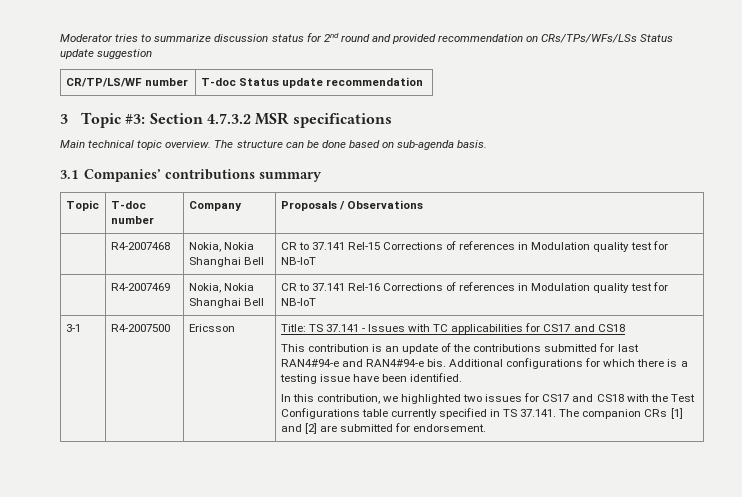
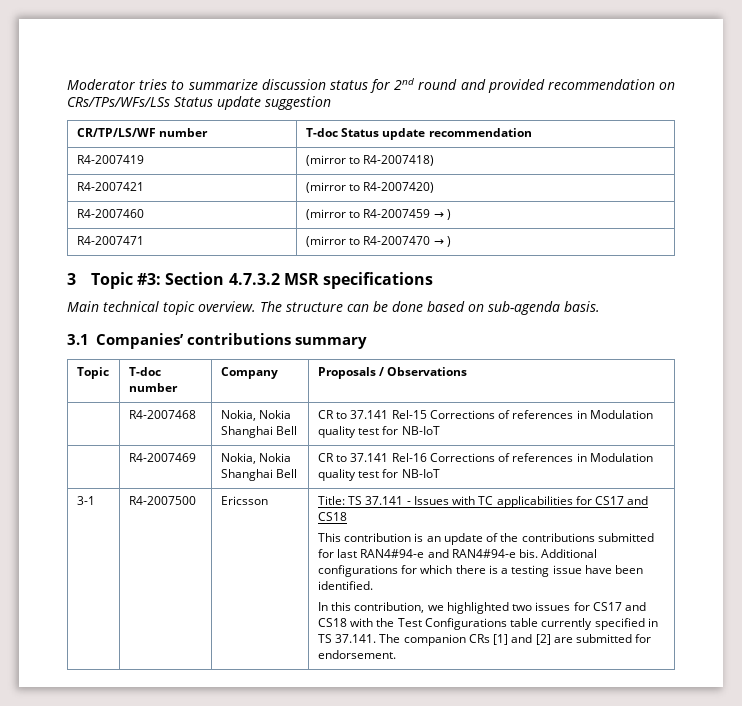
+ R4-2007419 | (mirror to R4-2007418)
+ R4-2007421 | (mirror to R4-2007420)
+ R4-2007460 | (mirror to R4-2007459 → )
+ R4-2007471 | (mirror to R4-2007470 → )

